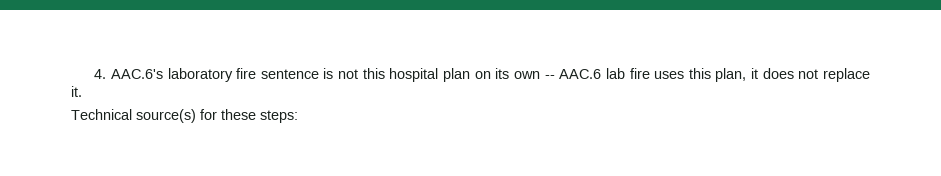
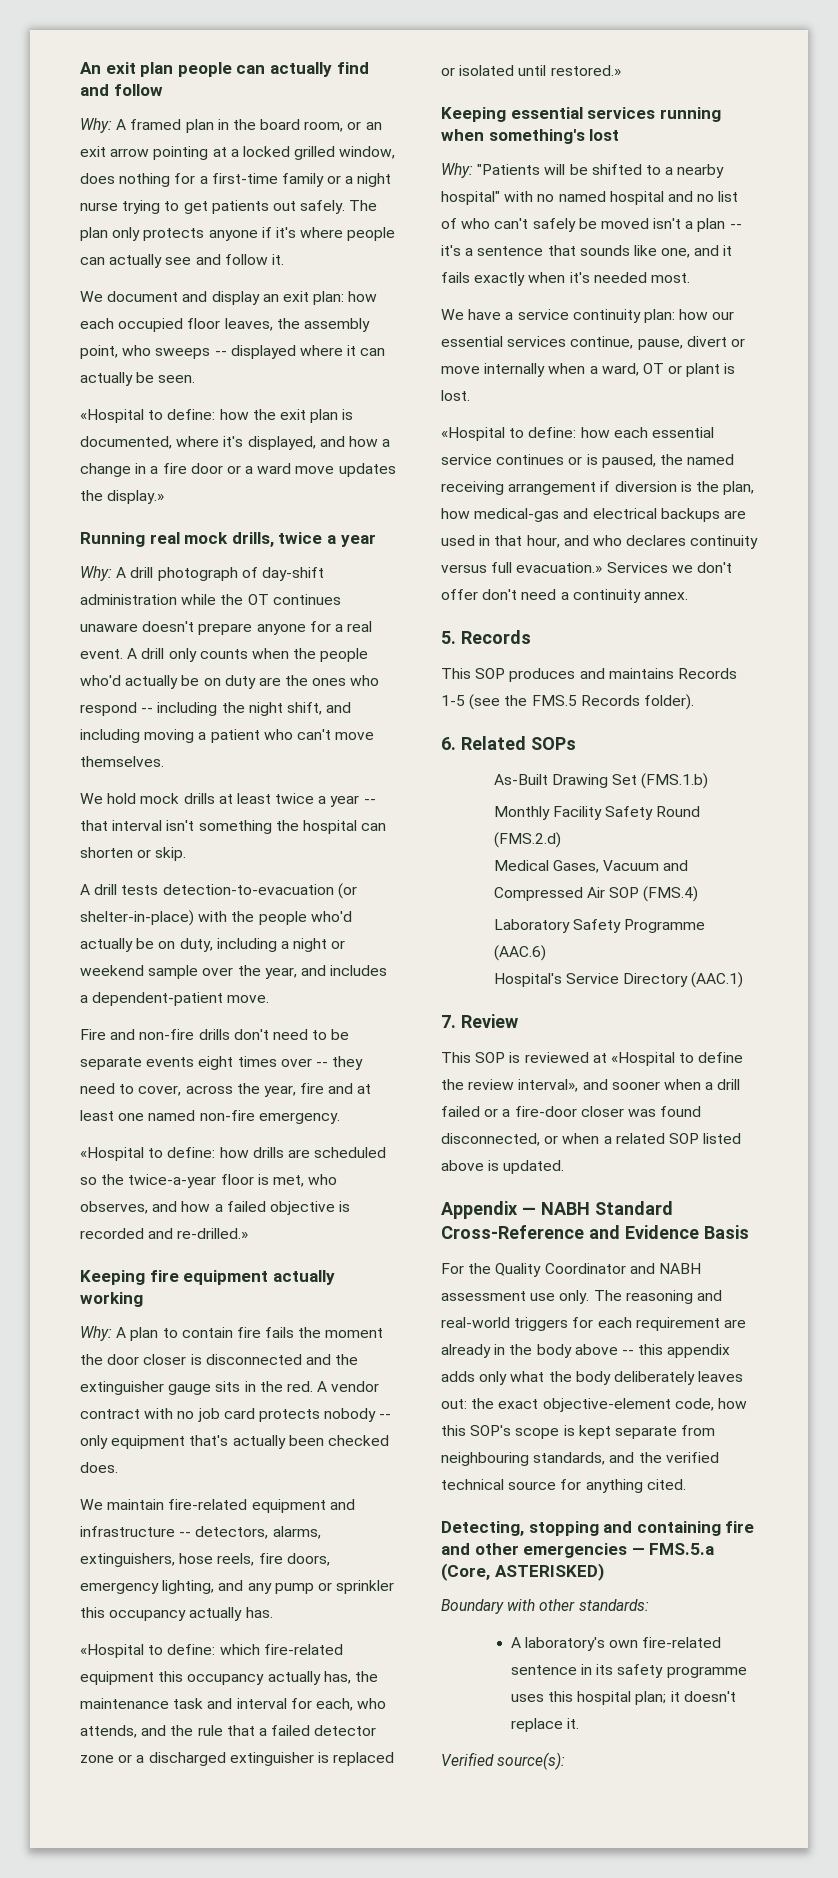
- 4. AAC.6's laboratory fire sentence is not this hospital plan on its own -- AAC.6 lab fire uses this plan, it does not replace it.
- Technical source(s) for these steps:
+ An exit plan people can actually find and follow
+ Why: A framed plan in the board room, or an exit arrow pointing at a locked grilled window, does nothing for a first-time family or a night nurse trying to get patients out safely. The plan only protects anyone if it's where people can actually see and follow it.
+ We document and display an exit plan: how each occupied floor leaves, the assembly point, who sweeps -- displayed where it can actually be seen.
+ «Hospital to define: how the exit plan is documented, where it's displayed, and how a change in a fire door or a ward move updates the display.»
+ Running real mock drills, twice a year
+ Why: A drill photograph of day-shift administration while the OT continues unaware doesn't prepare anyone for a real event. A drill only counts when the people who'd actually be on duty are the ones who respond -- including the night shift, and including moving a patient who can't move themselves.
+ We hold mock drills at least twice a year -- that interval isn't something the hospital can shorten or skip.
+ A drill tests detection-to-evacuation (or shelter-in-place) with the people who'd actually be on duty, including a night or weekend sample over the year, and includes a dependent-patient move.
+ Fire and non-fire drills don't need to be separate events eight times over -- they need to cover, across the year, fire and at least one named non-fire emergency.
+ «Hospital to define: how drills are scheduled so the twice-a-year floor is met, who observes, and how a failed objective is recorded and re-drilled.»
+ Keeping fire equipment actually working
+ Why: A plan to contain fire fails the moment the door closer is disconnected and the extinguisher gauge sits in the red. A vendor contract with no job card protects nobody -- only equipment that's actually been checked does.
+ We maintain fire-related equipment and infrastructure -- detectors, alarms, extinguishers, hose reels, fire doors, emergency lighting, and any pump or sprinkler this occupancy actually has.
+ «Hospital to define: which fire-related equipment this occupancy actually has, the maintenance task and interval for each, who attends, and the rule that a failed detector zone or a discharged extinguisher is replaced or isolated until restored.»
+ Keeping essential services running when something's lost
+ Why: "Patients will be shifted to a nearby hospital" with no named hospital and no list of who can't safely be moved isn't a plan -- it's a sentence that sounds like one, and it fails exactly when it's needed most.
+ We have a service continuity plan: how our essential services continue, pause, divert or move internally when a ward, OT or plant is lost.
+ «Hospital to define: how each essential service continues or is paused, the named receiving arrangement if diversion is the plan, how medical-gas and electrical backups are used in that hour, and who declares continuity versus full evacuation.» Services we don't offer don't need a continuity annex.
+ 5. Records
+ This SOP produces and maintains Records 1-5 (see the FMS.5 Records folder).
+ 6. Related SOPs
+ As-Built Drawing Set (FMS.1.b)
+ Monthly Facility Safety Round (FMS.2.d)
+ Medical Gases, Vacuum and Compressed Air SOP (FMS.4)
+ Laboratory Safety Programme (AAC.6)
+ Hospital's Service Directory (AAC.1)
+ 7. Review
+ This SOP is reviewed at «Hospital to define the review interval», and sooner when a drill failed or a fire-door closer was found disconnected, or when a related SOP listed above is updated.
+ Appendix — NABH Standard Cross-Reference and Evidence Basis
+ For the Quality Coordinator and NABH assessment use only. The reasoning and real-world triggers for each requirement are already in the body above -- this appendix adds only what the body deliberately leaves out: the exact objective-element code, how this SOP's scope is kept separate from neighbouring standards, and the verified technical source for anything cited.
+ Detecting, stopping and containing fire and other emergencies — FMS.5.a (Core, ASTERISKED)
+ Boundary with other standards:
+ A laboratory's own fire-related sentence in its safety programme uses this hospital plan; it doesn't replace it.
+ Verified source(s):

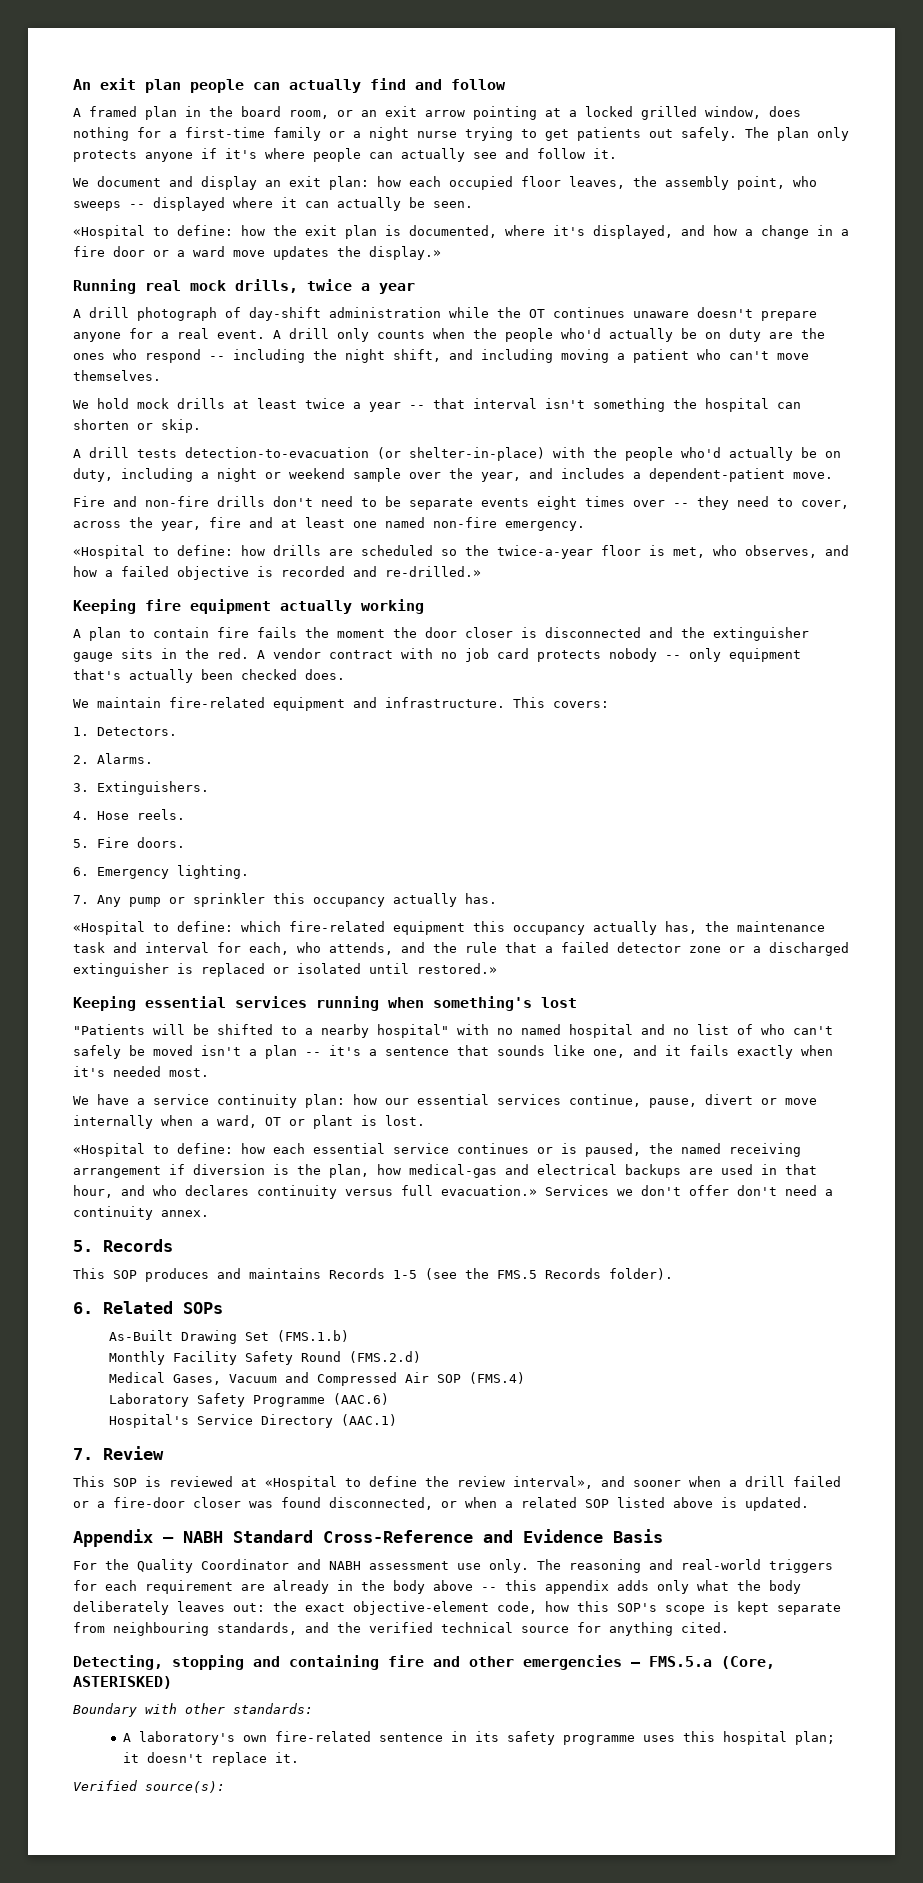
- Why: A framed plan in the board room, or an exit arrow pointing at a locked grilled window, does nothing for a first-time family or a night nurse trying to get patients out safely.
+ A framed plan in the board room, or an exit arrow pointing at a locked grilled window, does nothing for a first-time family or a night nurse trying to get patients out safely.
- Why: A drill photograph of day-shift administration while the OT continues unaware doesn't prepare anyone for a real event.
+ A drill photograph of day-shift administration while the OT continues unaware doesn't prepare anyone for a real event.
- Why: A plan to contain fire fails the moment the door closer is disconnected and the extinguisher gauge sits in the red.
+ A plan to contain fire fails the moment the door closer is disconnected and the extinguisher gauge sits in the red.
- We maintain fire-related equipment and infrastructure -- detectors, alarms, extinguishers, hose reels, fire doors, emergency lighting, and any pump or sprinkler this occupancy actually has.
+ We maintain fire-related equipment and infrastructure. This covers:
+ 1. Detectors.
+ 2. Alarms.
+ 3. Extinguishers.
+ 4. Hose reels.
+ 5. Fire doors.
+ 6. Emergency lighting.
+ 7. Any pump or sprinkler this occupancy actually has.
- Why: "Patients will be shifted to a nearby hospital" with no named hospital and no list of who can't safely be moved isn't a plan -- it's a sentence that sounds like one, and it fails exactly when it's needed most.
+ "Patients will be shifted to a nearby hospital" with no named hospital and no list of who can't safely be moved isn't a plan -- it's a sentence that sounds like one, and it fails exactly when it's needed most.

